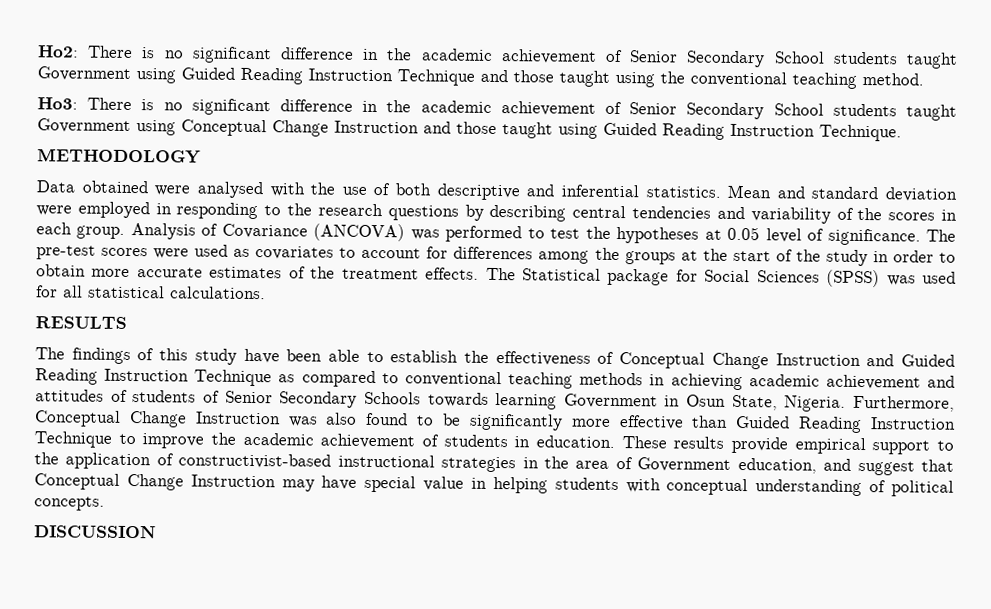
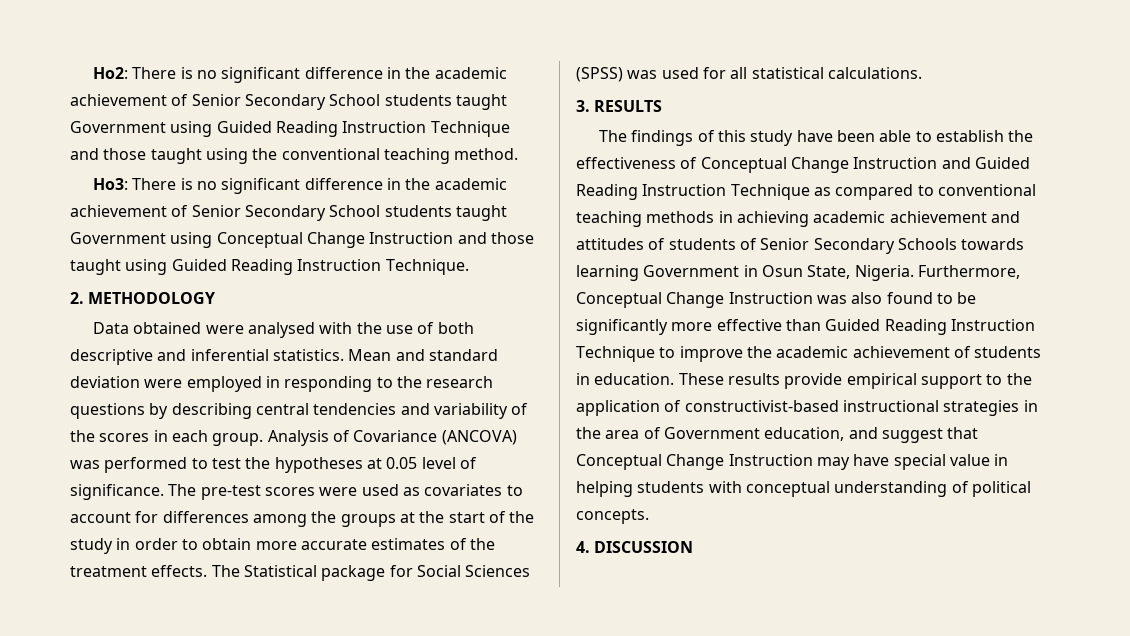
- METHODOLOGY
+ 2. METHODOLOGY
- RESULTS
+ 3. RESULTS
- DISCUSSION
+ 4. DISCUSSION

